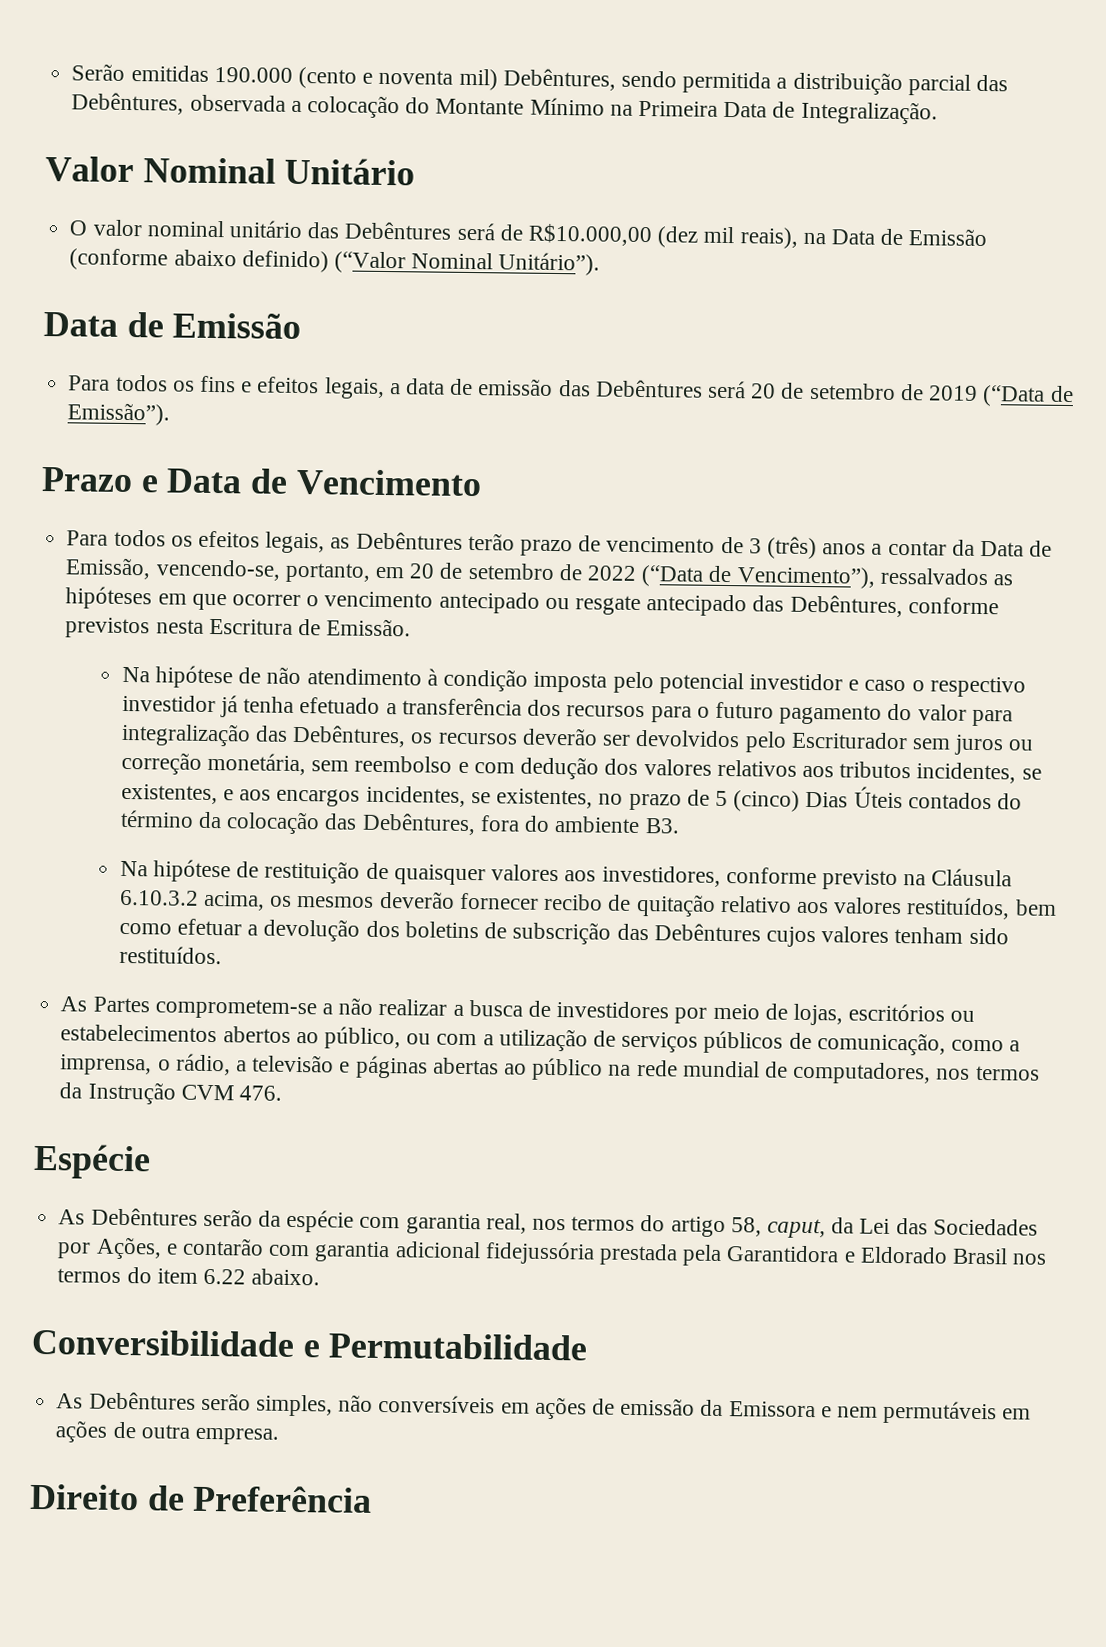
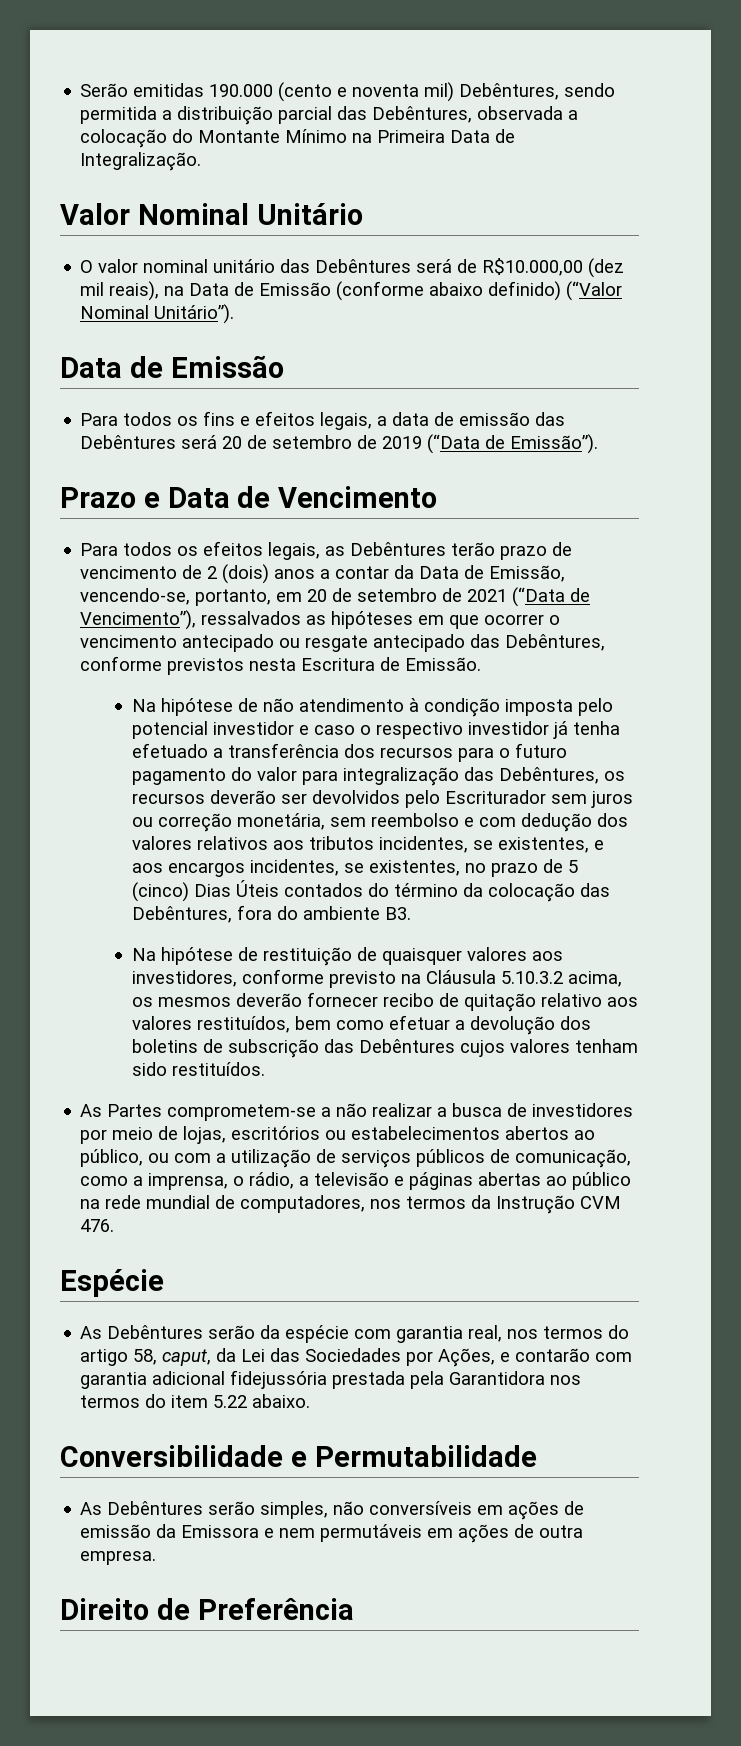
- Para todos os efeitos legais, as Debêntures terão prazo de vencimento de 3 (três) anos a contar da Data de Emissão, vencendo-se, portanto, em 20 de setembro de 2022 (“Data de Vencimento”), ressalvados as hipóteses em que ocorrer o vencimento antecipado ou resgate antecipado das Debêntures, conforme previstos nesta Escritura de Emissão.
+ Para todos os efeitos legais, as Debêntures terão prazo de vencimento de 2 (dois) anos a contar da Data de Emissão, vencendo-se, portanto, em 20 de setembro de 2021 (“Data de Vencimento”), ressalvados as hipóteses em que ocorrer o vencimento antecipado ou resgate antecipado das Debêntures, conforme previstos nesta Escritura de Emissão.
- Na hipótese de restituição de quaisquer valores aos investidores, conforme previsto na Cláusula 6.10.3.2 acima, os mesmos deverão fornecer recibo de quitação relativo aos valores restituídos, bem como efetuar a devolução dos boletins de subscrição das Debêntures cujos valores tenham sido restituídos.
+ Na hipótese de restituição de quaisquer valores aos investidores, conforme previsto na Cláusula 5.10.3.2 acima, os mesmos deverão fornecer recibo de quitação relativo aos valores restituídos, bem como efetuar a devolução dos boletins de subscrição das Debêntures cujos valores tenham sido restituídos.
- As Debêntures serão da espécie com garantia real, nos termos do artigo 58, caput, da Lei das Sociedades por Ações, e contarão com garantia adicional fidejussória prestada pela Garantidora e Eldorado Brasil nos termos do item 6.22 abaixo.
+ As Debêntures serão da espécie com garantia real, nos termos do artigo 58, caput, da Lei das Sociedades por Ações, e contarão com garantia adicional fidejussória prestada pela Garantidora nos termos do item 5.22 abaixo.

